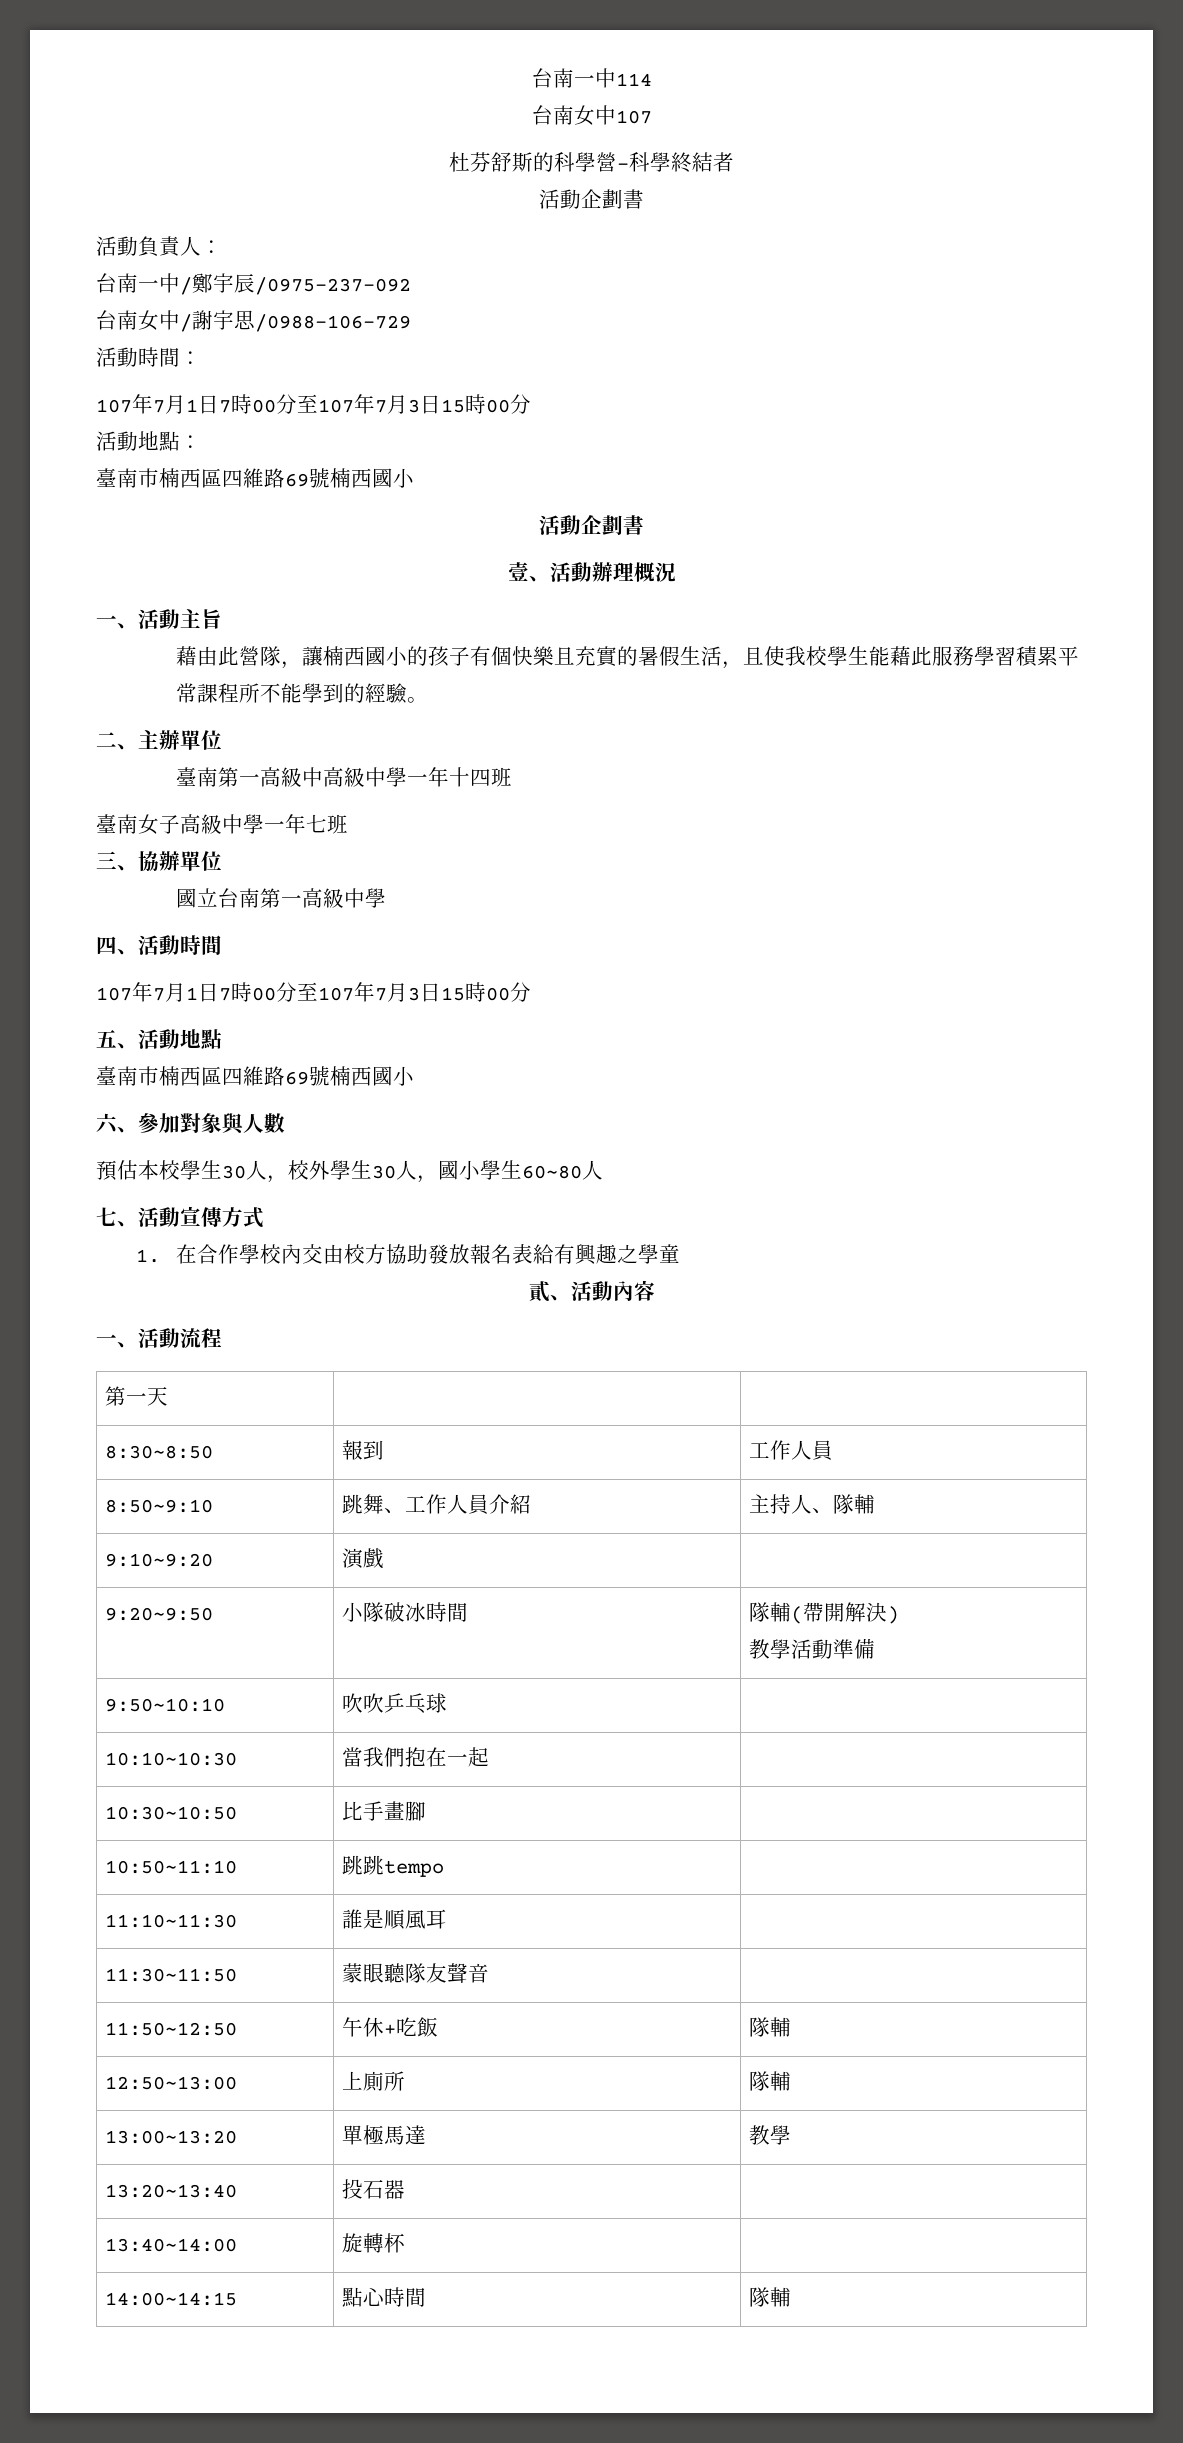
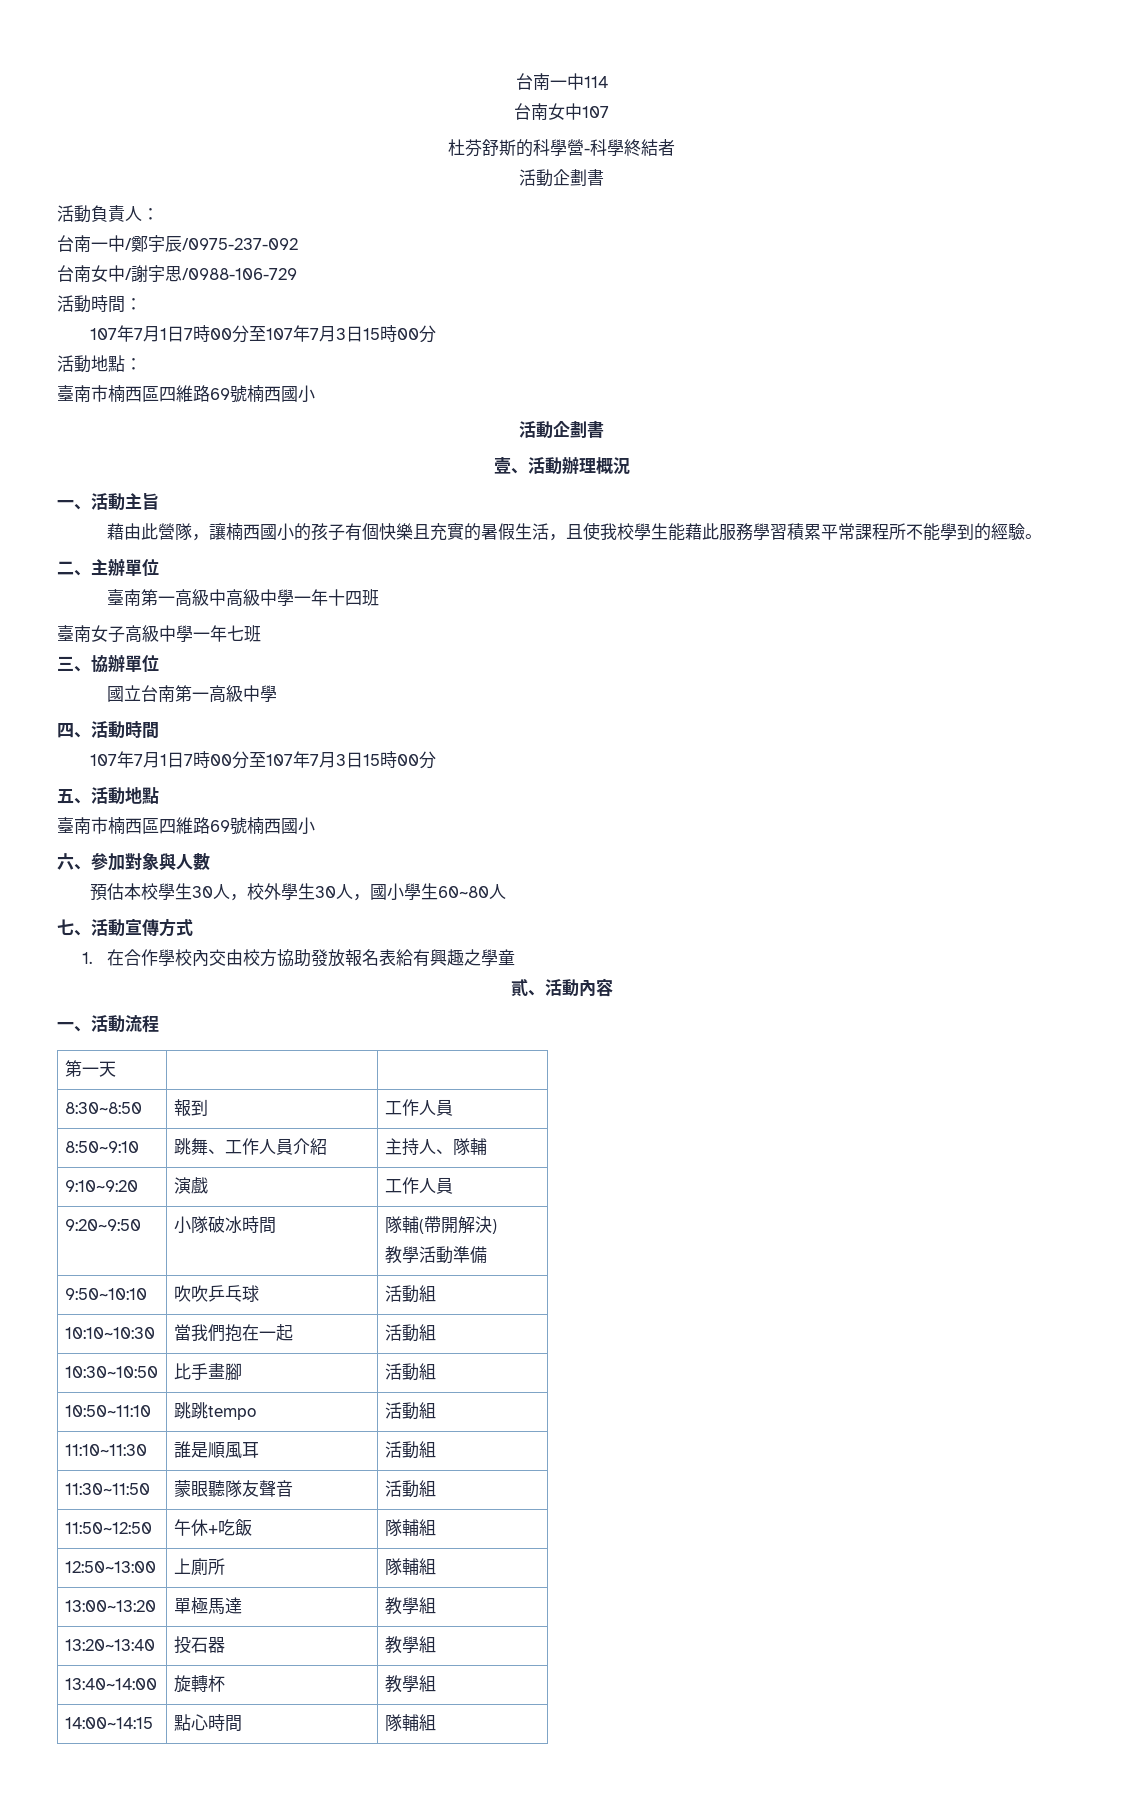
- 9:10~9:20 | 演戲 |
+ 9:10~9:20 | 演戲 | 工作人員
- 9:50~10:10 | 吹吹乒乓球 |
+ 9:50~10:10 | 吹吹乒乓球 | 活動組
- 10:10~10:30 | 當我們抱在一起 |
+ 10:10~10:30 | 當我們抱在一起 | 活動組
- 10:30~10:50 | 比手畫腳 |
+ 10:30~10:50 | 比手畫腳 | 活動組
- 10:50~11:10 | 跳跳tempo |
+ 10:50~11:10 | 跳跳tempo | 活動組
- 11:10~11:30 | 誰是順風耳 |
+ 11:10~11:30 | 誰是順風耳 | 活動組
- 11:30~11:50 | 蒙眼聽隊友聲音 |
+ 11:30~11:50 | 蒙眼聽隊友聲音 | 活動組
- 11:50~12:50 | 午休+吃飯 | 隊輔
+ 11:50~12:50 | 午休+吃飯 | 隊輔組
- 12:50~13:00 | 上廁所 | 隊輔
+ 12:50~13:00 | 上廁所 | 隊輔組
- 13:00~13:20 | 單極馬達 | 教學
+ 13:00~13:20 | 單極馬達 | 教學組
- 13:20~13:40 | 投石器 |
+ 13:20~13:40 | 投石器 | 教學組
- 13:40~14:00 | 旋轉杯 |
+ 13:40~14:00 | 旋轉杯 | 教學組
- 14:00~14:15 | 點心時間 | 隊輔
+ 14:00~14:15 | 點心時間 | 隊輔組

